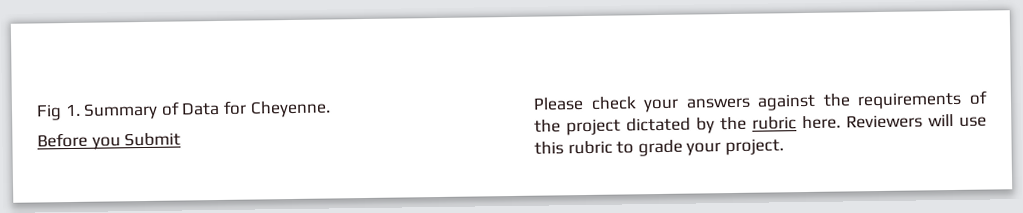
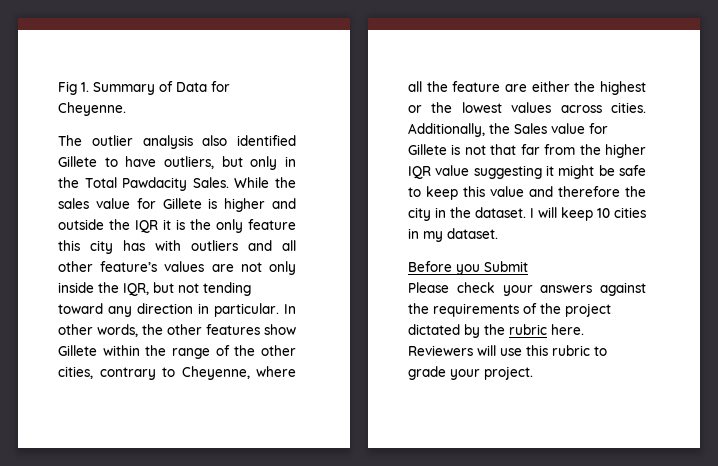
+ The outlier analysis also identified Gillete to have outliers, but only in the Total Pawdacity Sales. While the sales value for Gillete is higher and outside the IQR it is the only feature this city has with outliers and all other feature’s values are not only inside the IQR, but not tending toward any direction in particular. In other words, the other features show Gillete within the range of the other cities, contrary to Cheyenne, where all the feature are either the highest or the lowest values across cities. Additionally, the Sales value for Gillete is not that far from the higher IQR value suggesting it might be safe to keep this value and therefore the city in the dataset. I will keep 10 cities in my dataset.

